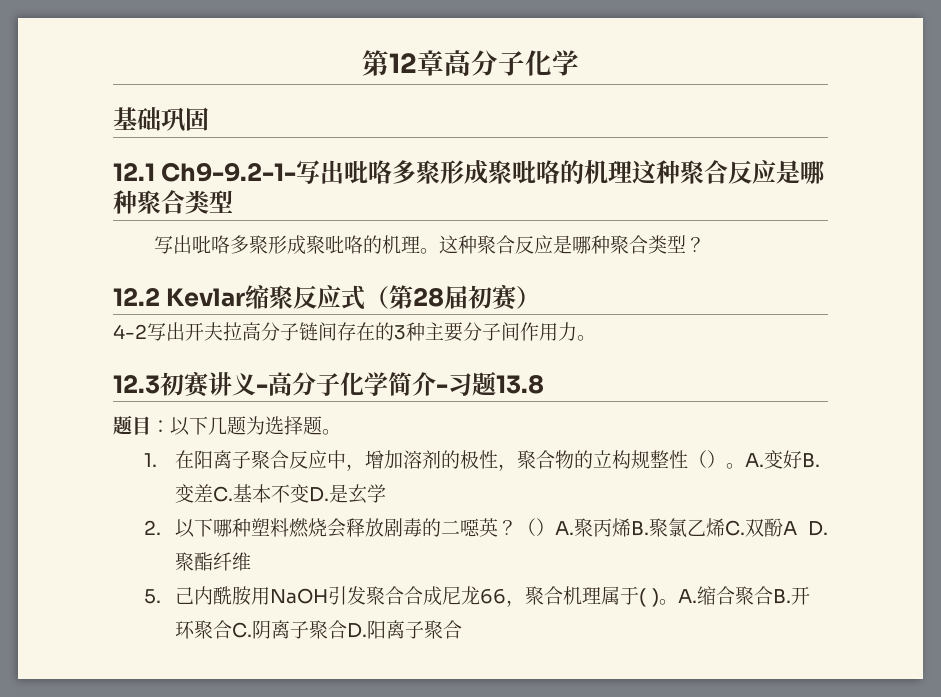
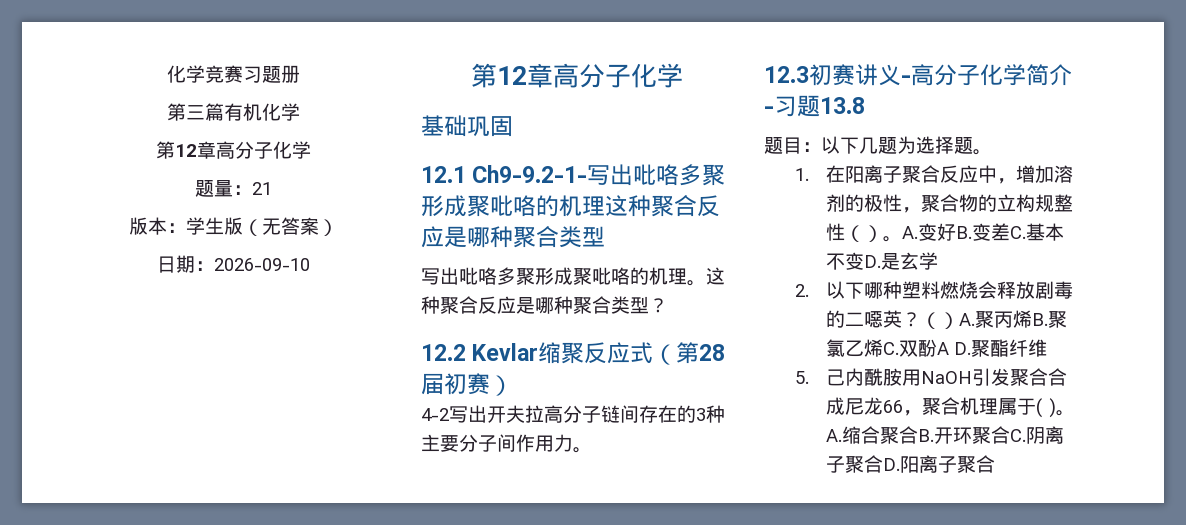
+ 化学竞赛习题册
+ 第三篇有机化学
+ 第12章高分子化学
+ 题量：21
+ 版本：学生版（无答案）
+ 日期：2026-09-10

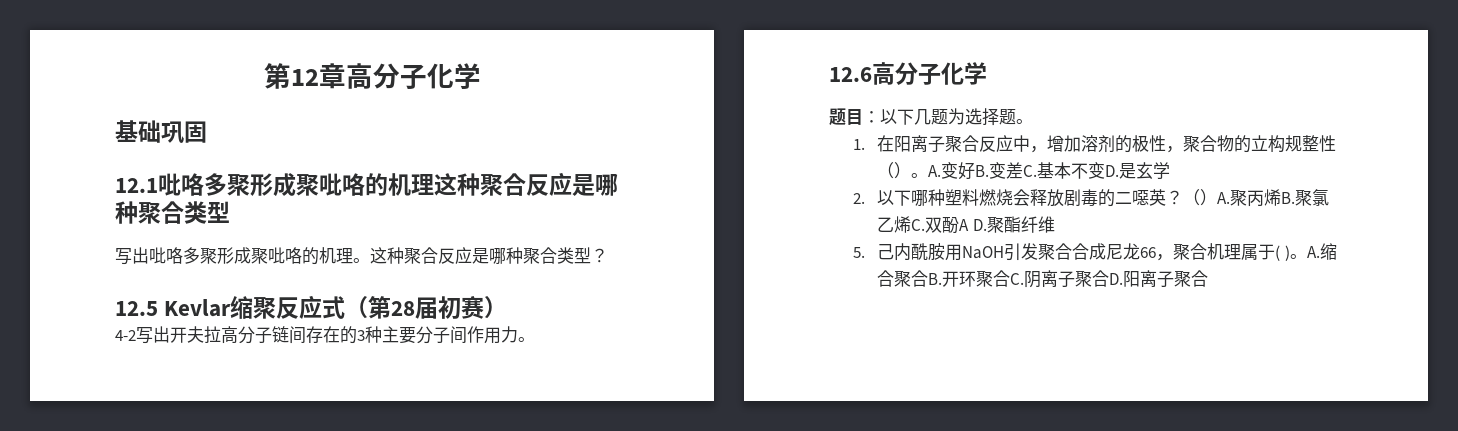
- 化学竞赛习题册
- 第三篇有机化学
- 第12章高分子化学
- 题量：21
- 版本：学生版（无答案）
- 日期：2026-09-10
- 12.1 Ch9-9.2-1-写出吡咯多聚形成聚吡咯的机理这种聚合反应是哪种聚合类型
+ 12.1吡咯多聚形成聚吡咯的机理这种聚合反应是哪种聚合类型
- 12.2 Kevlar缩聚反应式（第28届初赛）
+ 12.5 Kevlar缩聚反应式（第28届初赛）
- 12.3初赛讲义-高分子化学简介-习题13.8
+ 12.6高分子化学

